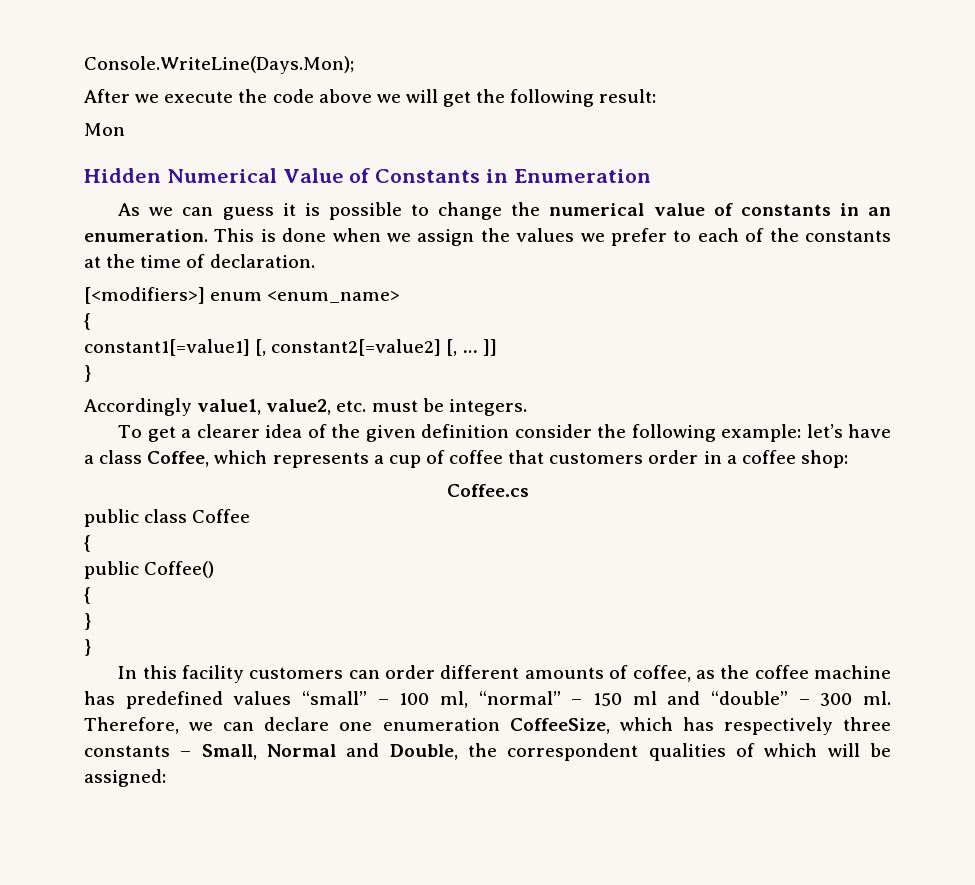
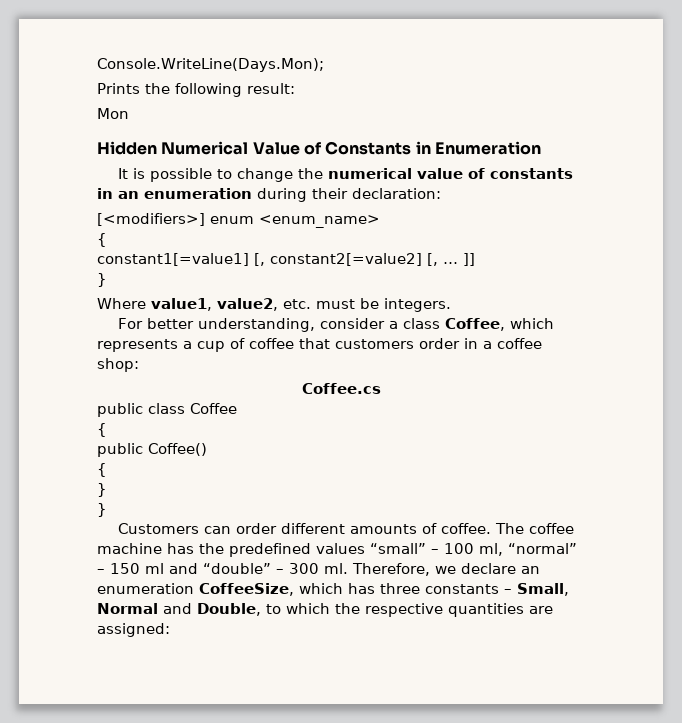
- After we execute the code above we will get the following result:
+ Prints the following result:
- As we can guess it is possible to change the numerical value of constants in an enumeration. This is done when we assign the values we prefer to each of the constants at the time of declaration.
+ It is possible to change the numerical value of constants in an enumeration during their declaration:
- Accordingly value1, value2, etc. must be integers.
+ Where value1, value2, etc. must be integers.
- To get a clearer idea of the given definition consider the following example: let’s have a class Coffee, which represents a cup of coffee that customers order in a coffee shop:
+ For better understanding, consider a class Coffee, which represents a cup of coffee that customers order in a coffee shop:
- In this facility customers can order different amounts of coffee, as the coffee machine has predefined values “small” – 100 ml, “normal” – 150 ml and “double” – 300 ml.
+ Customers can order different amounts of coffee. The coffee machine has the predefined values “small” – 100 ml, “normal” – 150 ml and “double” – 300 ml.
- Therefore, we can declare one enumeration CoffeeSize, which has respectively three constants – Small, Normal and Double, the correspondent qualities of which will be assigned:
+ Therefore, we declare an enumeration CoffeeSize, which has three constants – Small, Normal and Double, to which the respective quantities are assigned:

